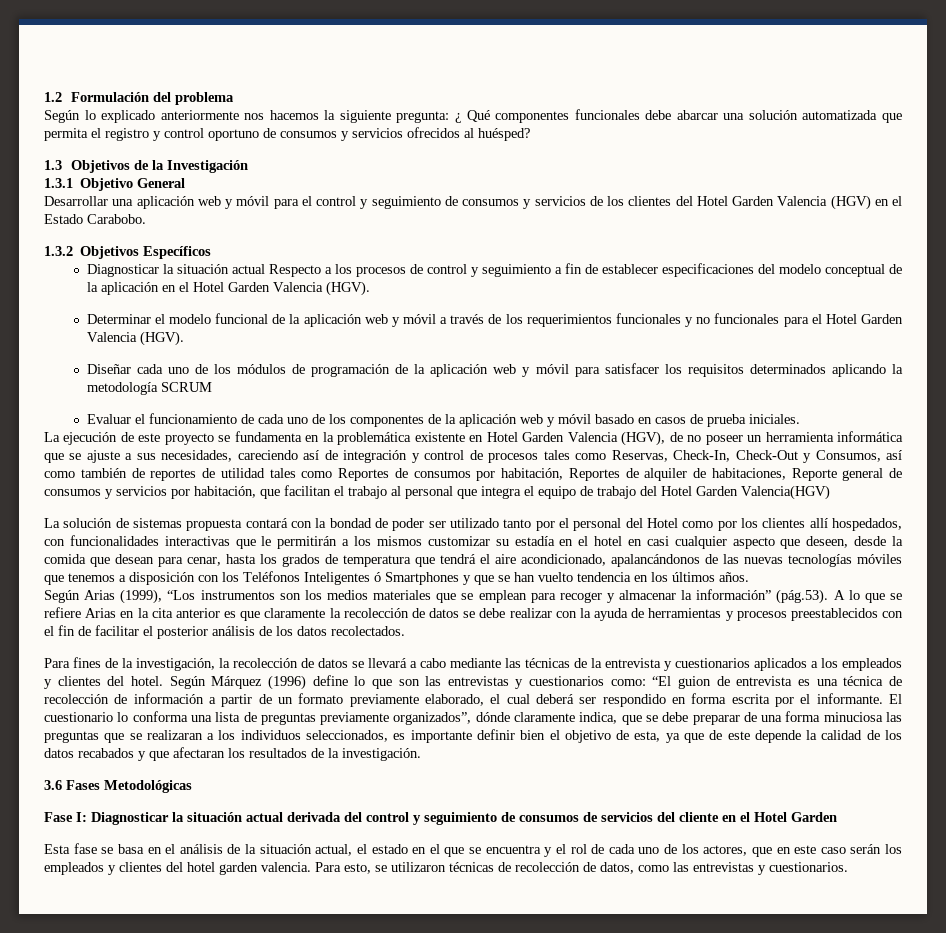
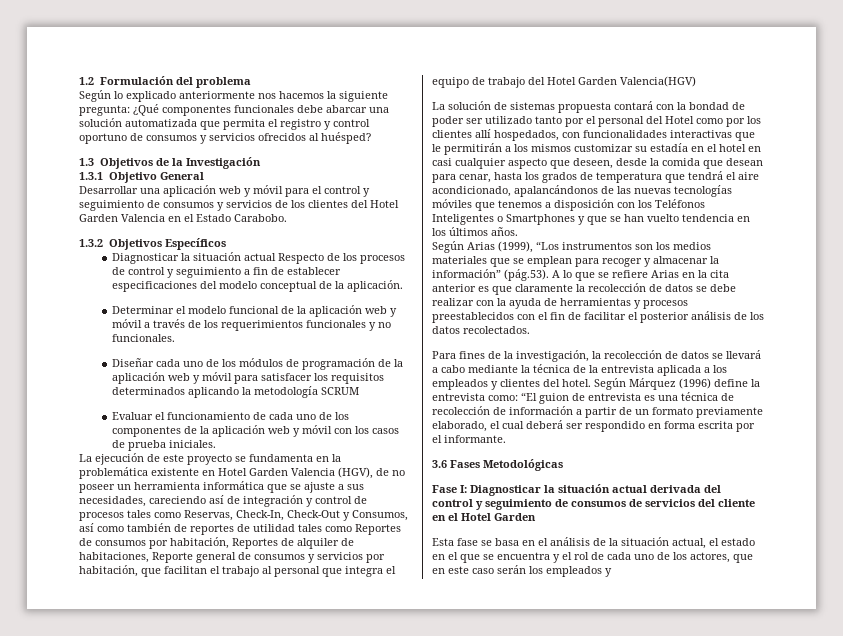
- Según lo explicado anteriormente nos hacemos la siguiente pregunta: ¿ Qué componentes funcionales debe abarcar una solución automatizada que permita el registro y control oportuno de consumos y servicios ofrecidos al huésped?
+ Según lo explicado anteriormente nos hacemos la siguiente pregunta: ¿Qué componentes funcionales debe abarcar una solución automatizada que permita el registro y control oportuno de consumos y servicios ofrecidos al huésped?
- Desarrollar una aplicación web y móvil para el control y seguimiento de consumos y servicios de los clientes del Hotel Garden Valencia (HGV) en el Estado Carabobo.
+ Desarrollar una aplicación web y móvil para el control y seguimiento de consumos y servicios de los clientes del Hotel Garden Valencia en el Estado Carabobo.
- Diagnosticar la situación actual Respecto a los procesos de control y seguimiento a fin de establecer especificaciones del modelo conceptual de la aplicación en el Hotel Garden Valencia (HGV).
+ Diagnosticar la situación actual Respecto de los procesos de control y seguimiento a fin de establecer especificaciones del modelo conceptual de la aplicación.
- Determinar el modelo funcional de la aplicación web y móvil a través de los requerimientos funcionales y no funcionales para el Hotel Garden Valencia (HGV).
+ Determinar el modelo funcional de la aplicación web y móvil a través de los requerimientos funcionales y no funcionales.
- Evaluar el funcionamiento de cada uno de los componentes de la aplicación web y móvil basado en casos de prueba iniciales.
+ Evaluar el funcionamiento de cada uno de los componentes de la aplicación web y móvil con los casos de prueba iniciales.
- La solución de sistemas propuesta contará con la bondad de poder ser utilizado tanto por el personal del Hotel como por los clientes allí hospedados, con funcionalidades interactivas que le permitirán a los mismos customizar su estadía en el hotel en casi cualquier aspecto que deseen, desde la comida que desean para cenar, hasta los grados de temperatura que tendrá el aire acondicionado, apalancándonos de las nuevas tecnologías móviles que tenemos a disposición con los Teléfonos Inteligentes ó Smartphones y que se han vuelto tendencia en los últimos años.
+ La solución de sistemas propuesta contará con la bondad de poder ser utilizado tanto por el personal del Hotel como por los clientes allí hospedados, con funcionalidades interactivas que le permitirán a los mismos customizar su estadía en el hotel en casi cualquier aspecto que deseen, desde la comida que desean para cenar, hasta los grados de temperatura que tendrá el aire acondicionado, apalancándonos de las nuevas tecnologías móviles que tenemos a disposición con los Teléfonos Inteligentes o Smartphones y que se han vuelto tendencia en los últimos años.
- Para fines de la investigación, la recolección de datos se llevará a cabo mediante las técnicas de la entrevista y cuestionarios aplicados a los empleados y clientes del hotel.
+ Para fines de la investigación, la recolección de datos se llevará a cabo mediante la técnica de la entrevista aplicada a los empleados y clientes del hotel.
- Según Márquez (1996) define lo que son las entrevistas y cuestionarios como: “El guion de entrevista es una técnica de recolección de información a partir de un formato previamente elaborado, el cual deberá ser respondido en forma escrita por el informante. El cuestionario lo conforma una lista de preguntas previamente organizados”, dónde claramente indica, que se debe preparar de una forma minuciosa las preguntas que se realizaran a los individuos seleccionados, es importante definir bien el objetivo de esta, ya que de este depende la calidad de los datos recabados y que afectaran los resultados de la investigación.
+ Según Márquez (1996) define la entrevista como: “El guion de entrevista es una técnica de recolección de información a partir de un formato previamente elaborado, el cual deberá ser respondido en forma escrita por el informante.
- Esta fase se basa en el análisis de la situación actual, el estado en el que se encuentra y el rol de cada uno de los actores, que en este caso serán los empleados y clientes del hotel garden valencia. Para esto, se utilizaron técnicas de recolección de datos, como las entrevistas y cuestionarios.
+ Esta fase se basa en el análisis de la situación actual, el estado en el que se encuentra y el rol de cada uno de los actores, que en este caso serán los empleados y

